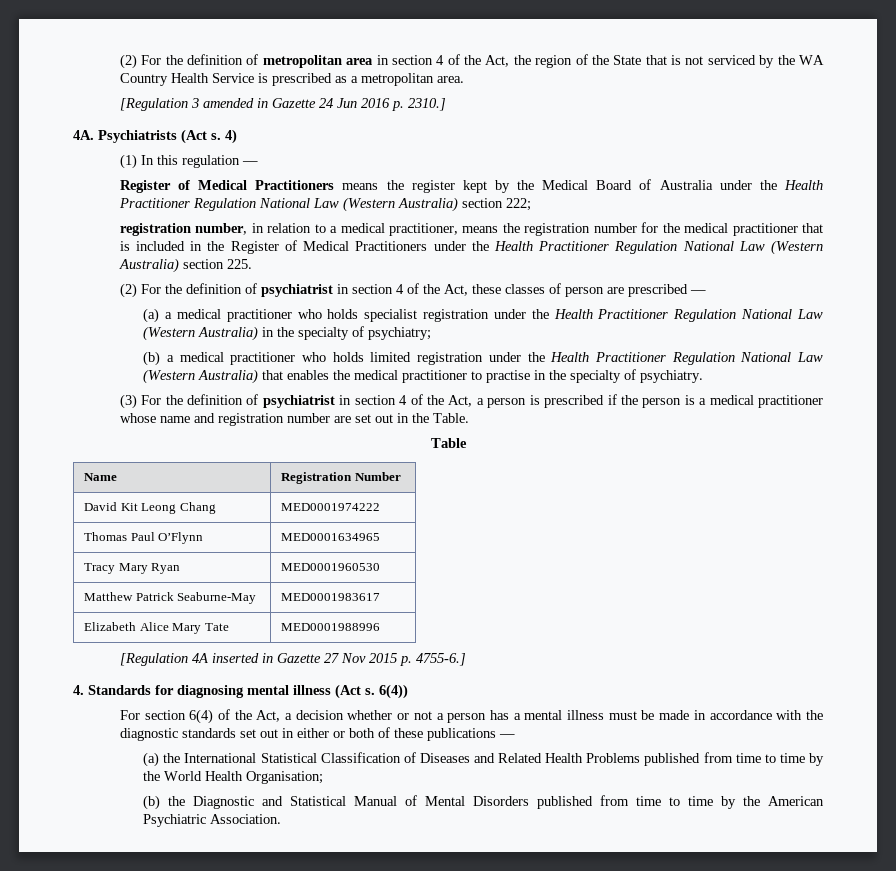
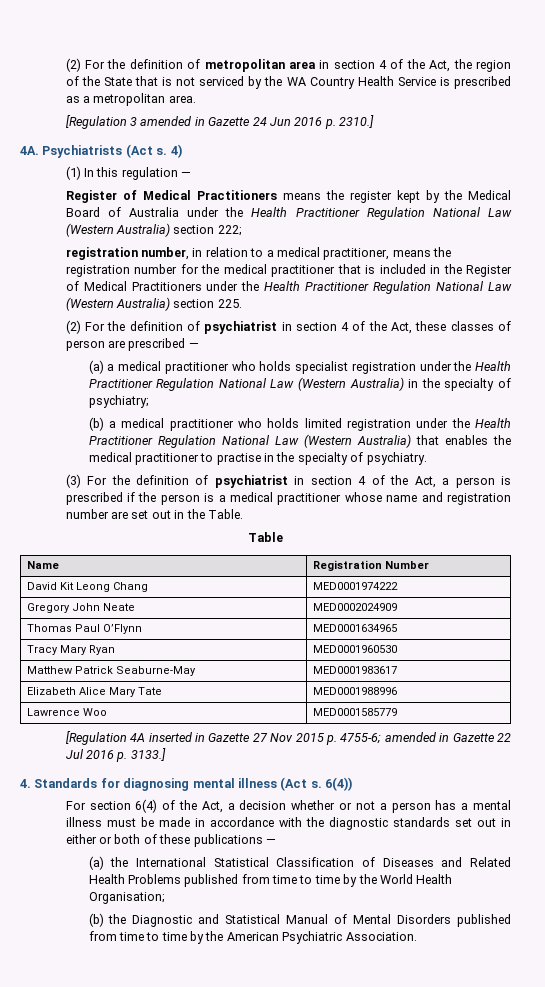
+ Gregory John Neate | MED0002024909
+ Lawrence Woo | MED0001585779
- [Regulation 4A inserted in Gazette 27 Nov 2015 p. 4755-6.]
+ [Regulation 4A inserted in Gazette 27 Nov 2015 p. 4755-6; amended in Gazette 22 Jul 2016 p. 3133.]

